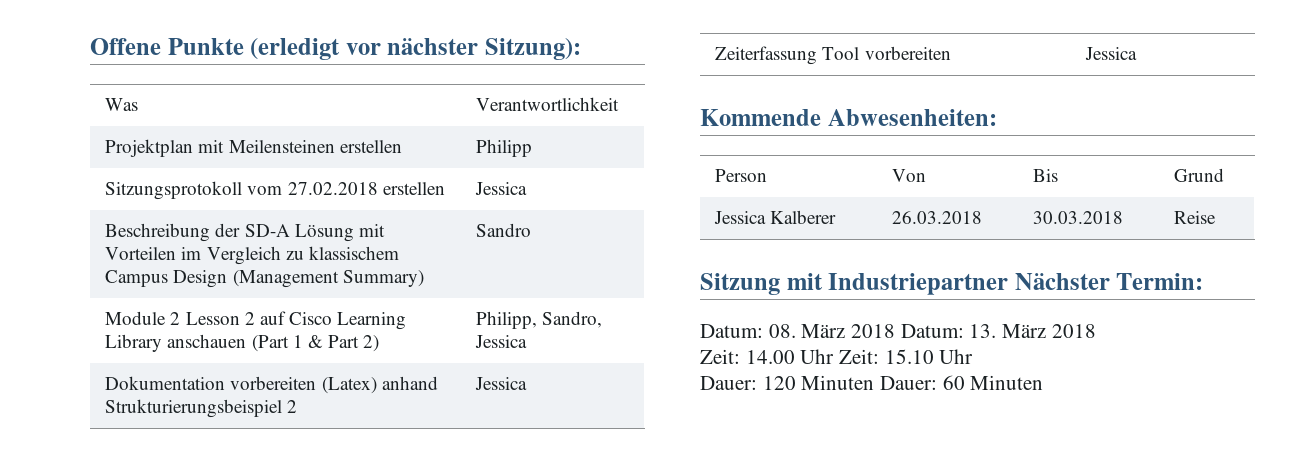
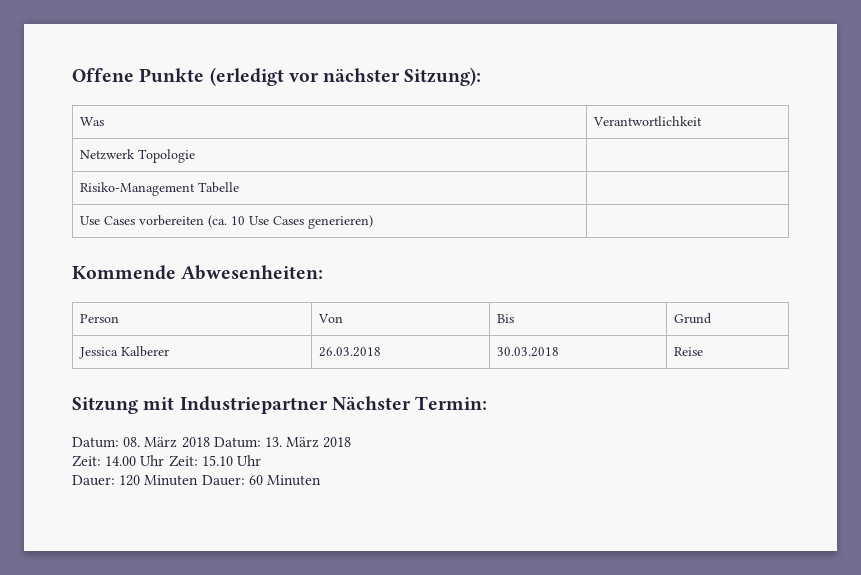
- Projektplan mit Meilensteinen erstellen | Philipp
- Sitzungsprotokoll vom 27.02.2018 erstellen | Jessica
- Beschreibung der SD-A Lösung mit Vorteilen im Vergleich zu klassischem Campus Design (Management Summary) | Sandro
- Module 2 Lesson 2 auf Cisco Learning Library anschauen (Part 1 & Part 2) | Philipp, Sandro, Jessica
- Dokumentation vorbereiten (Latex) anhand Strukturierungsbeispiel 2 | Jessica
- Zeiterfassung Tool vorbereiten | Jessica
+ Netzwerk Topologie |
+ Risiko-Management Tabelle |
+ Use Cases vorbereiten (ca. 10 Use Cases generieren) |

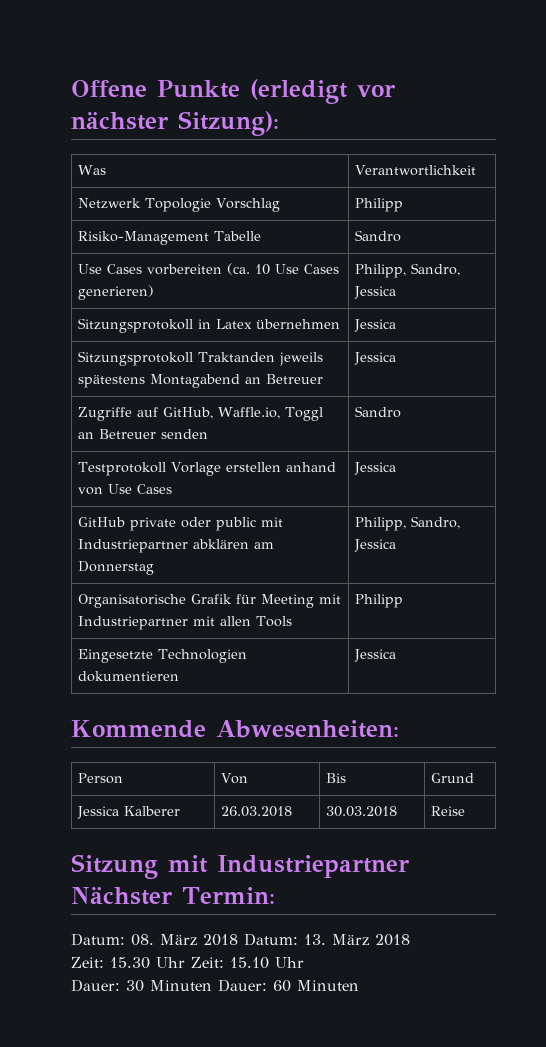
- Netzwerk Topologie |
+ Netzwerk Topologie Vorschlag | Philipp
- Risiko-Management Tabelle |
+ Risiko-Management Tabelle | Sandro
- Use Cases vorbereiten (ca. 10 Use Cases generieren) |
+ Use Cases vorbereiten (ca. 10 Use Cases generieren) | Philipp, Sandro, Jessica
+ Sitzungsprotokoll in Latex übernehmen | Jessica
+ Sitzungsprotokoll Traktanden jeweils spätestens Montagabend an Betreuer | Jessica
+ Zugriffe auf GitHub, Waffle.io, Toggl an Betreuer senden | Sandro
+ Testprotokoll Vorlage erstellen anhand von Use Cases | Jessica
+ GitHub private oder public mit Industriepartner abklären am Donnerstag | Philipp, Sandro, Jessica
+ Organisatorische Grafik für Meeting mit Industriepartner mit allen Tools | Philipp
+ Eingesetzte Technologien dokumentieren | Jessica
- Zeit: 14.00 Uhr Zeit: 15.10 Uhr
+ Zeit: 15.30 Uhr Zeit: 15.10 Uhr
- Dauer: 120 Minuten Dauer: 60 Minuten
+ Dauer: 30 Minuten Dauer: 60 Minuten

